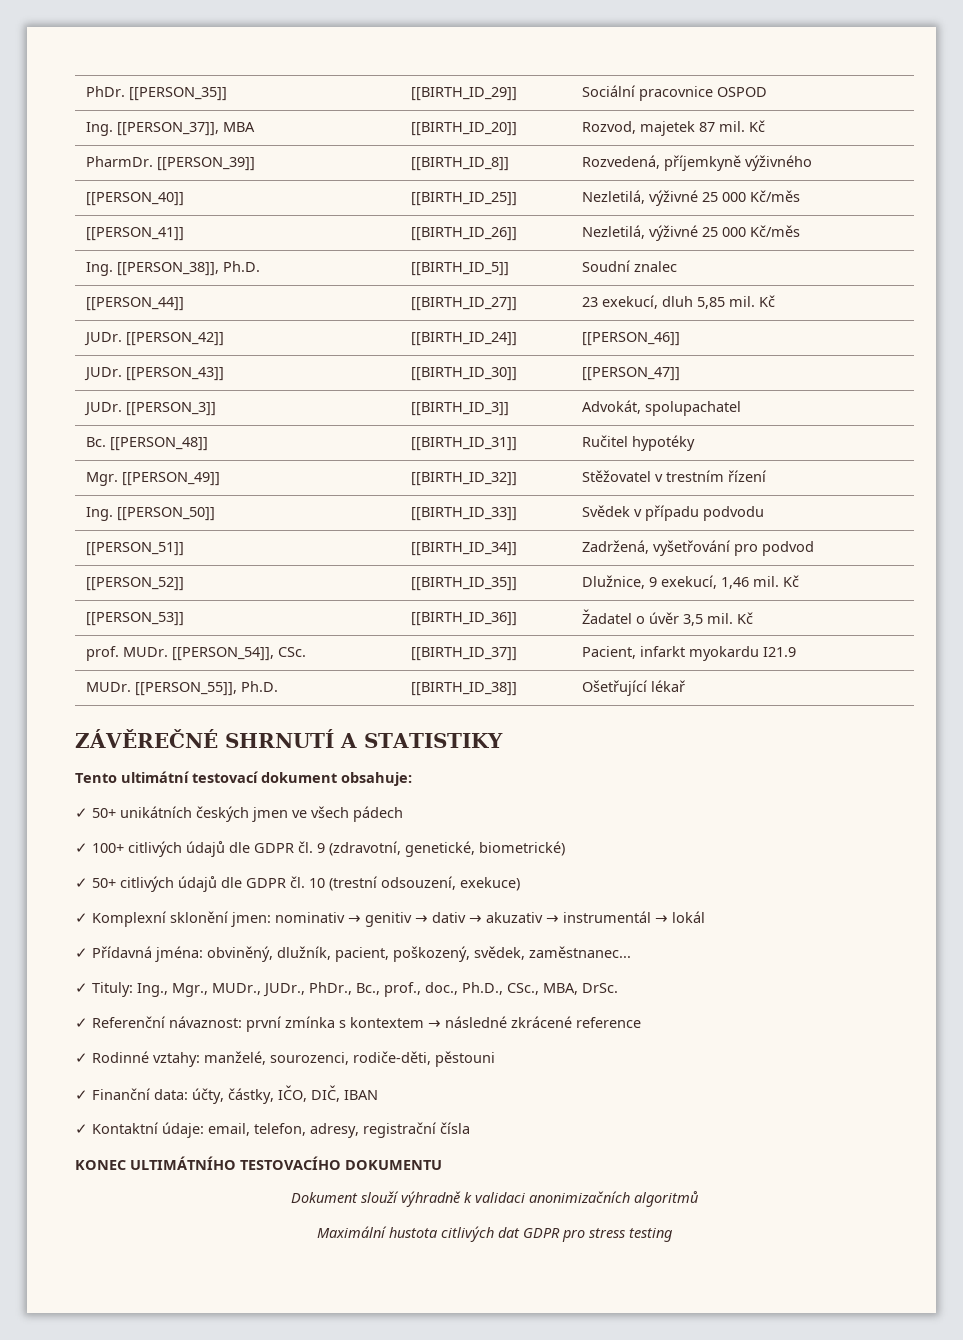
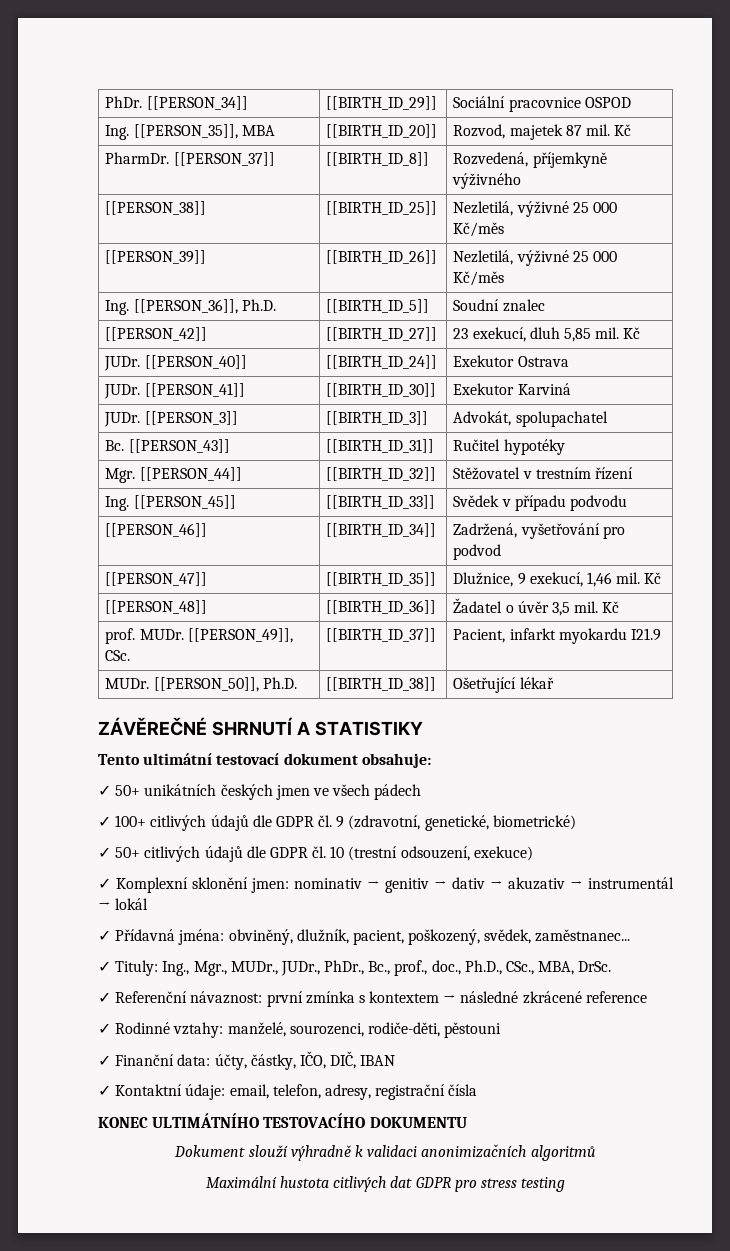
- PhDr. [[PERSON_35]] | [[BIRTH_ID_29]] | Sociální pracovnice OSPOD
+ PhDr. [[PERSON_34]] | [[BIRTH_ID_29]] | Sociální pracovnice OSPOD
- Ing. [[PERSON_37]], MBA | [[BIRTH_ID_20]] | Rozvod, majetek 87 mil. Kč
+ Ing. [[PERSON_35]], MBA | [[BIRTH_ID_20]] | Rozvod, majetek 87 mil. Kč
- PharmDr. [[PERSON_39]] | [[BIRTH_ID_8]] | Rozvedená, příjemkyně výživného
+ PharmDr. [[PERSON_37]] | [[BIRTH_ID_8]] | Rozvedená, příjemkyně výživného
- [[PERSON_40]] | [[BIRTH_ID_25]] | Nezletilá, výživné 25 000 Kč/měs
+ [[PERSON_38]] | [[BIRTH_ID_25]] | Nezletilá, výživné 25 000 Kč/měs
- [[PERSON_41]] | [[BIRTH_ID_26]] | Nezletilá, výživné 25 000 Kč/měs
+ [[PERSON_39]] | [[BIRTH_ID_26]] | Nezletilá, výživné 25 000 Kč/měs
- Ing. [[PERSON_38]], Ph.D. | [[BIRTH_ID_5]] | Soudní znalec
+ Ing. [[PERSON_36]], Ph.D. | [[BIRTH_ID_5]] | Soudní znalec
- [[PERSON_44]] | [[BIRTH_ID_27]] | 23 exekucí, dluh 5,85 mil. Kč
+ [[PERSON_42]] | [[BIRTH_ID_27]] | 23 exekucí, dluh 5,85 mil. Kč
- JUDr. [[PERSON_42]] | [[BIRTH_ID_24]] | [[PERSON_46]]
- JUDr. [[PERSON_43]] | [[BIRTH_ID_30]] | [[PERSON_47]]
+ JUDr. [[PERSON_40]] | [[BIRTH_ID_24]] | Exekutor Ostrava
+ JUDr. [[PERSON_41]] | [[BIRTH_ID_30]] | Exekutor Karviná
- Bc. [[PERSON_48]] | [[BIRTH_ID_31]] | Ručitel hypotéky
+ Bc. [[PERSON_43]] | [[BIRTH_ID_31]] | Ručitel hypotéky
- Mgr. [[PERSON_49]] | [[BIRTH_ID_32]] | Stěžovatel v trestním řízení
+ Mgr. [[PERSON_44]] | [[BIRTH_ID_32]] | Stěžovatel v trestním řízení
- Ing. [[PERSON_50]] | [[BIRTH_ID_33]] | Svědek v případu podvodu
+ Ing. [[PERSON_45]] | [[BIRTH_ID_33]] | Svědek v případu podvodu
- [[PERSON_51]] | [[BIRTH_ID_34]] | Zadržená, vyšetřování pro podvod
+ [[PERSON_46]] | [[BIRTH_ID_34]] | Zadržená, vyšetřování pro podvod
- [[PERSON_52]] | [[BIRTH_ID_35]] | Dlužnice, 9 exekucí, 1,46 mil. Kč
+ [[PERSON_47]] | [[BIRTH_ID_35]] | Dlužnice, 9 exekucí, 1,46 mil. Kč
- [[PERSON_53]] | [[BIRTH_ID_36]] | Žadatel o úvěr 3,5 mil. Kč
+ [[PERSON_48]] | [[BIRTH_ID_36]] | Žadatel o úvěr 3,5 mil. Kč
- prof. MUDr. [[PERSON_54]], CSc. | [[BIRTH_ID_37]] | Pacient, infarkt myokardu I21.9
+ prof. MUDr. [[PERSON_49]], CSc. | [[BIRTH_ID_37]] | Pacient, infarkt myokardu I21.9
- MUDr. [[PERSON_55]], Ph.D. | [[BIRTH_ID_38]] | Ošetřující lékař
+ MUDr. [[PERSON_50]], Ph.D. | [[BIRTH_ID_38]] | Ošetřující lékař

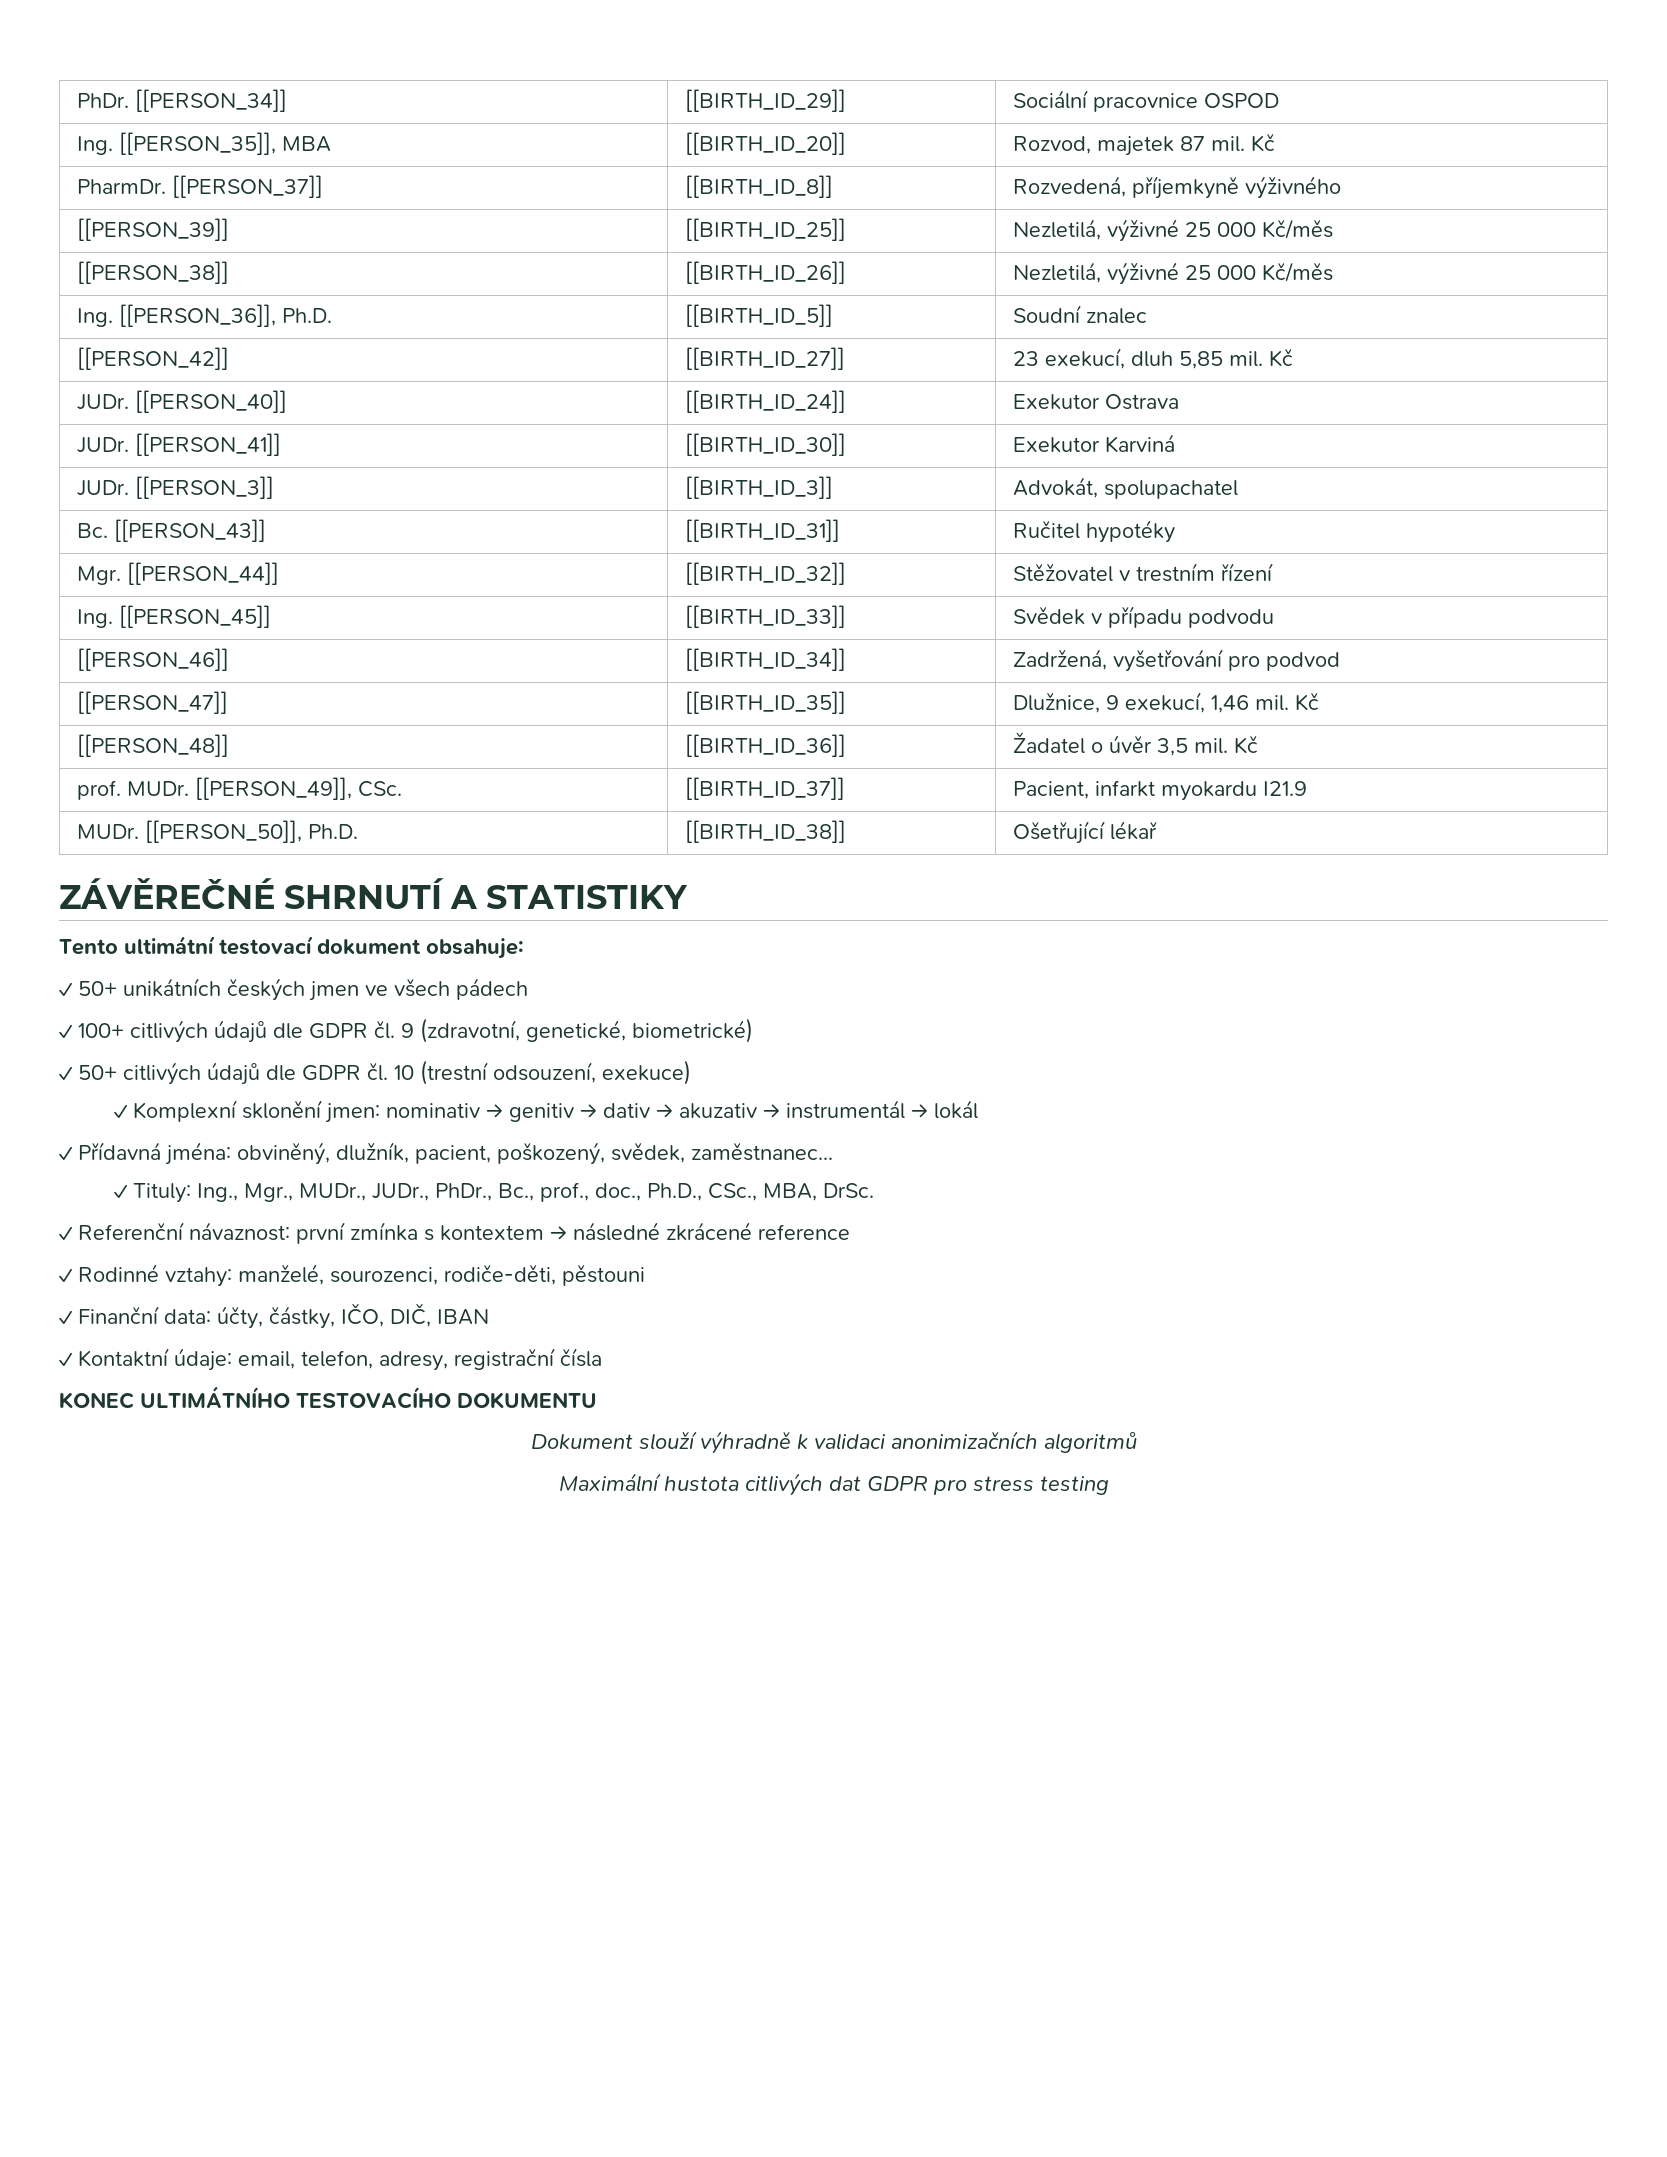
- [[PERSON_38]] | [[BIRTH_ID_25]] | Nezletilá, výživné 25 000 Kč/měs
+ [[PERSON_39]] | [[BIRTH_ID_25]] | Nezletilá, výživné 25 000 Kč/měs
- [[PERSON_39]] | [[BIRTH_ID_26]] | Nezletilá, výživné 25 000 Kč/měs
+ [[PERSON_38]] | [[BIRTH_ID_26]] | Nezletilá, výživné 25 000 Kč/měs

